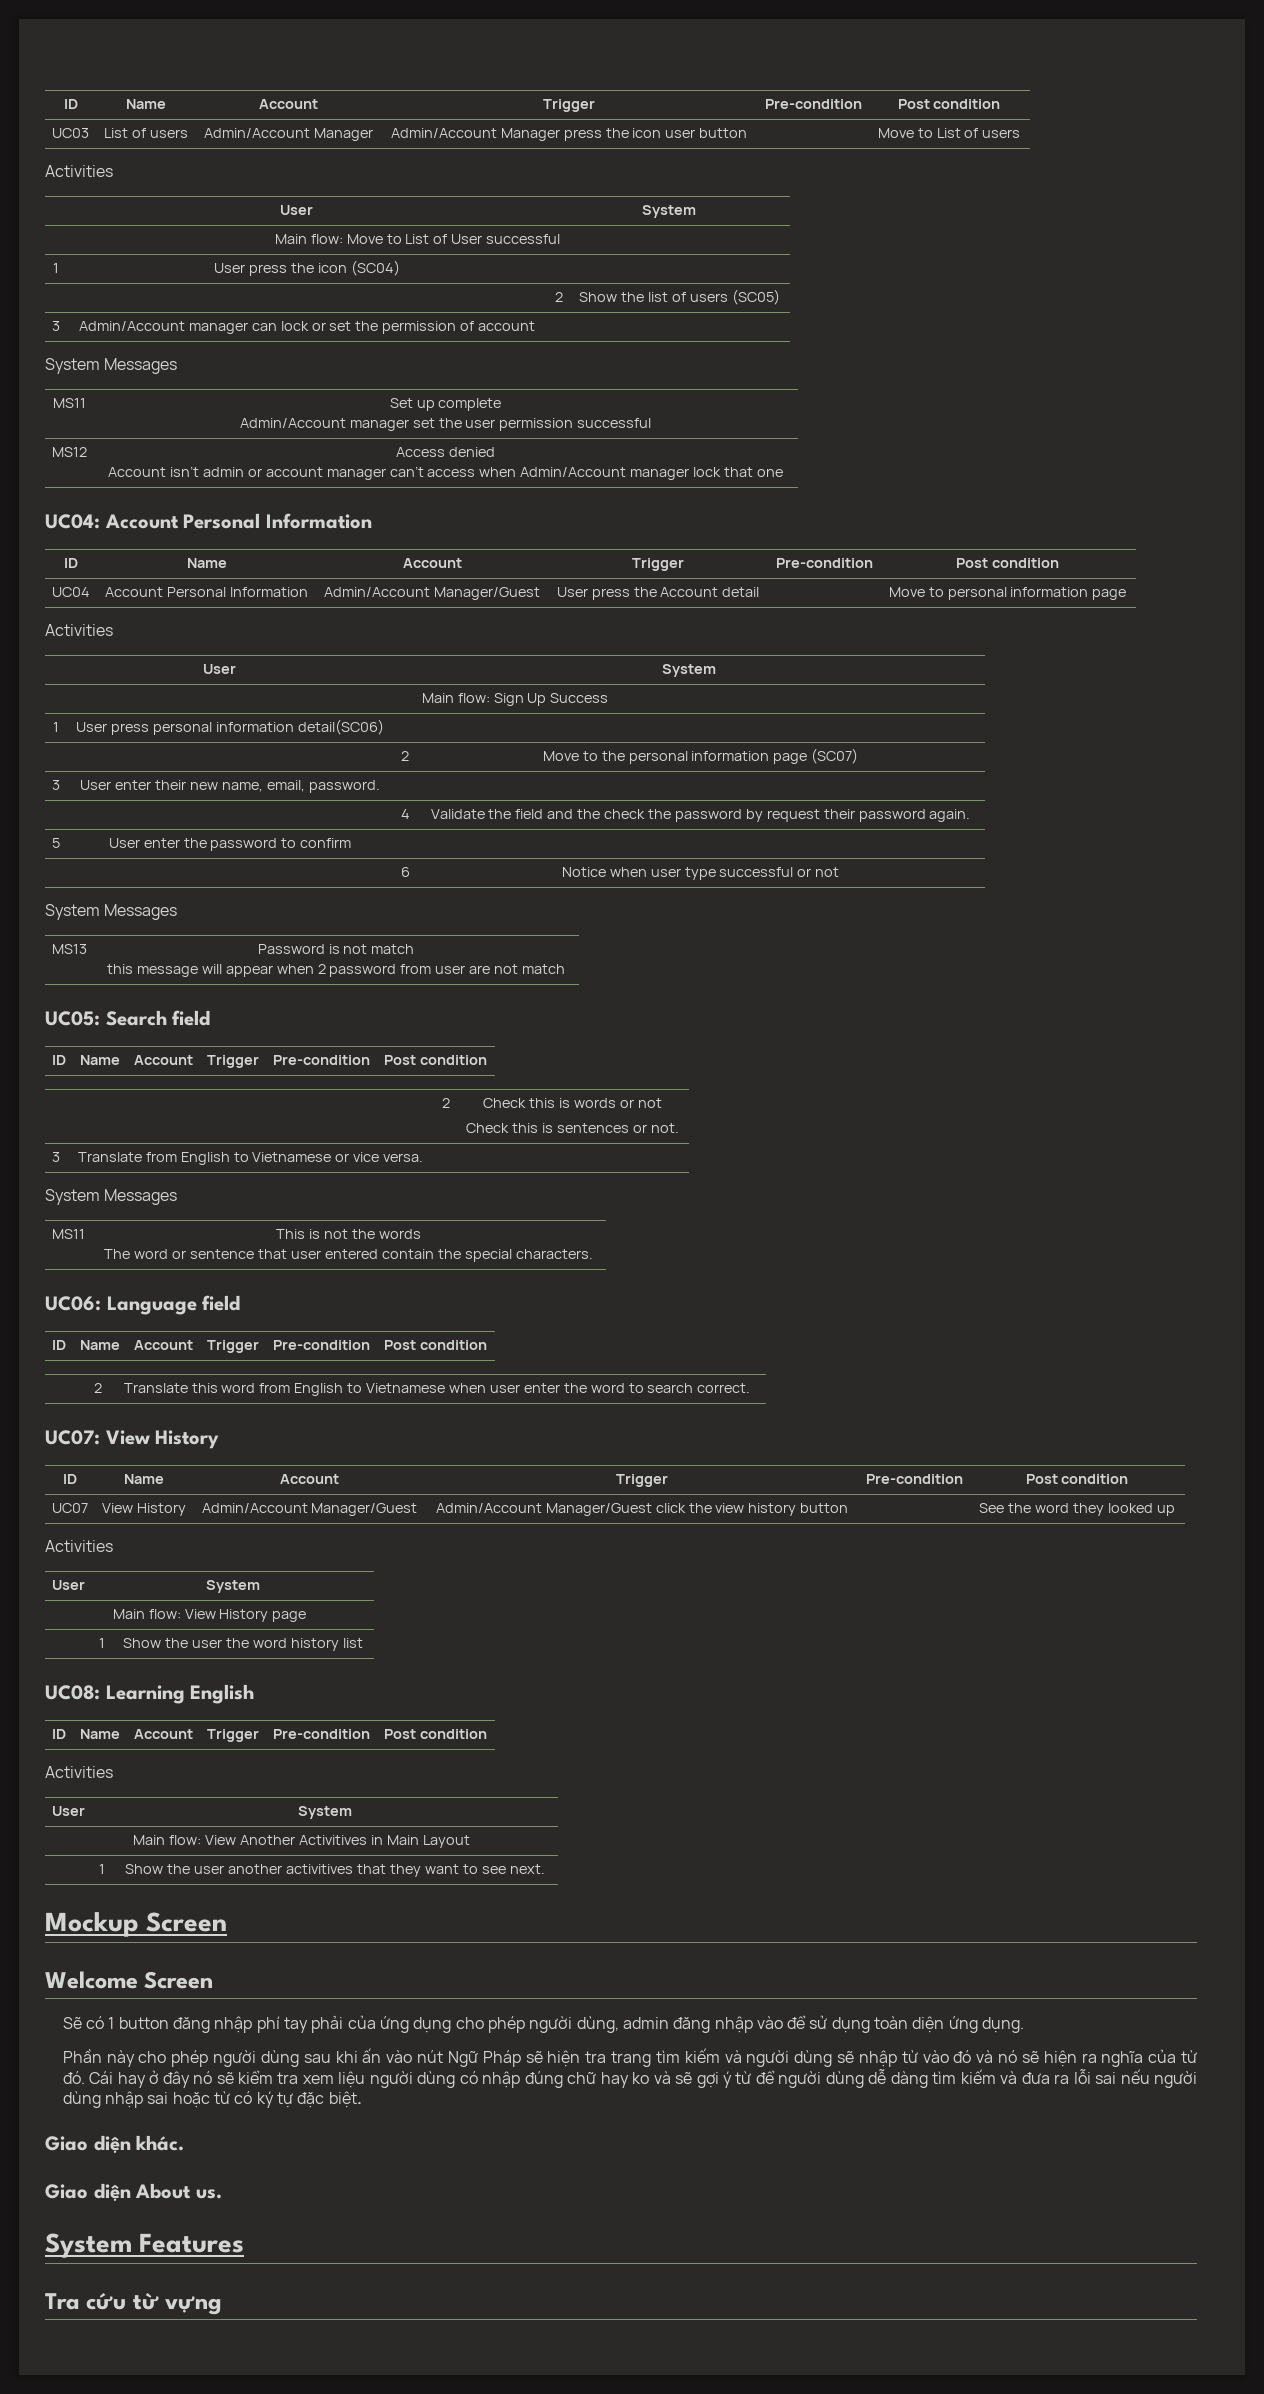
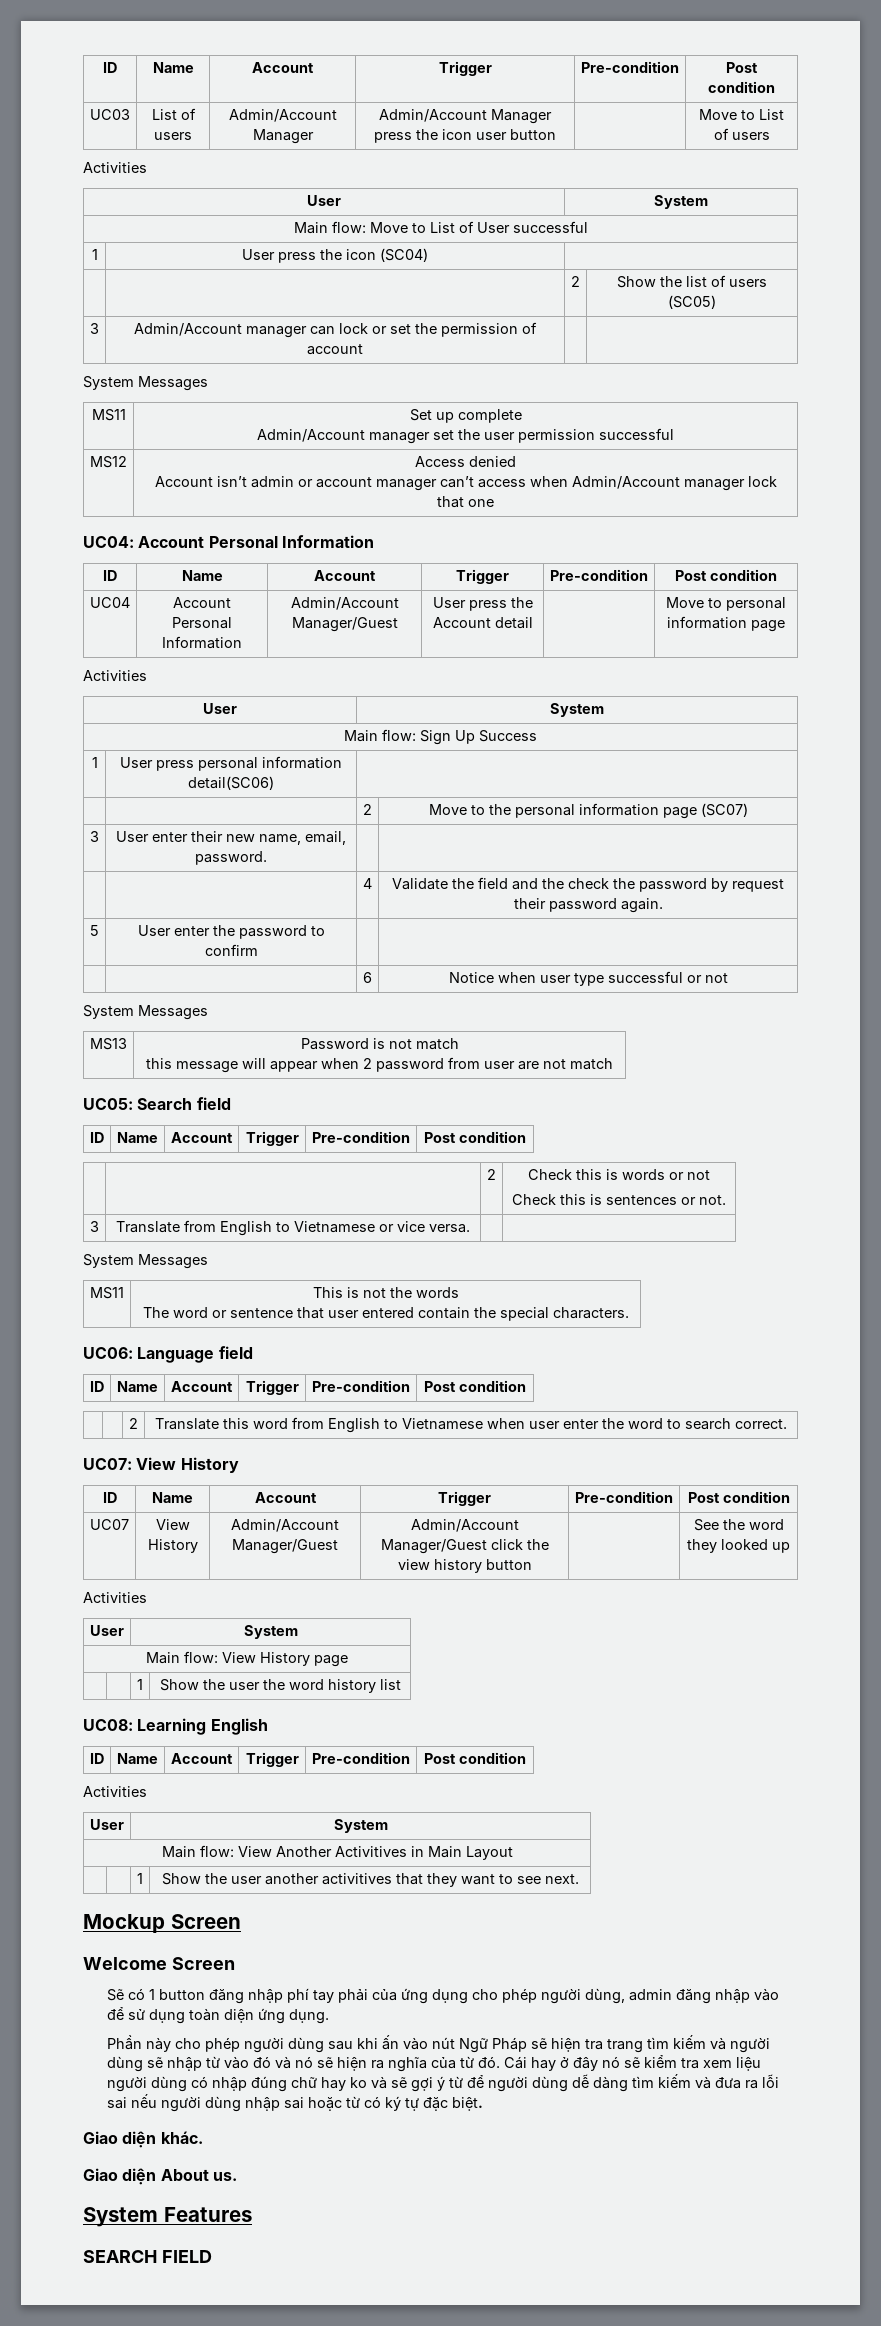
- Tra cứu từ vựng
+ SEARCH FIELD

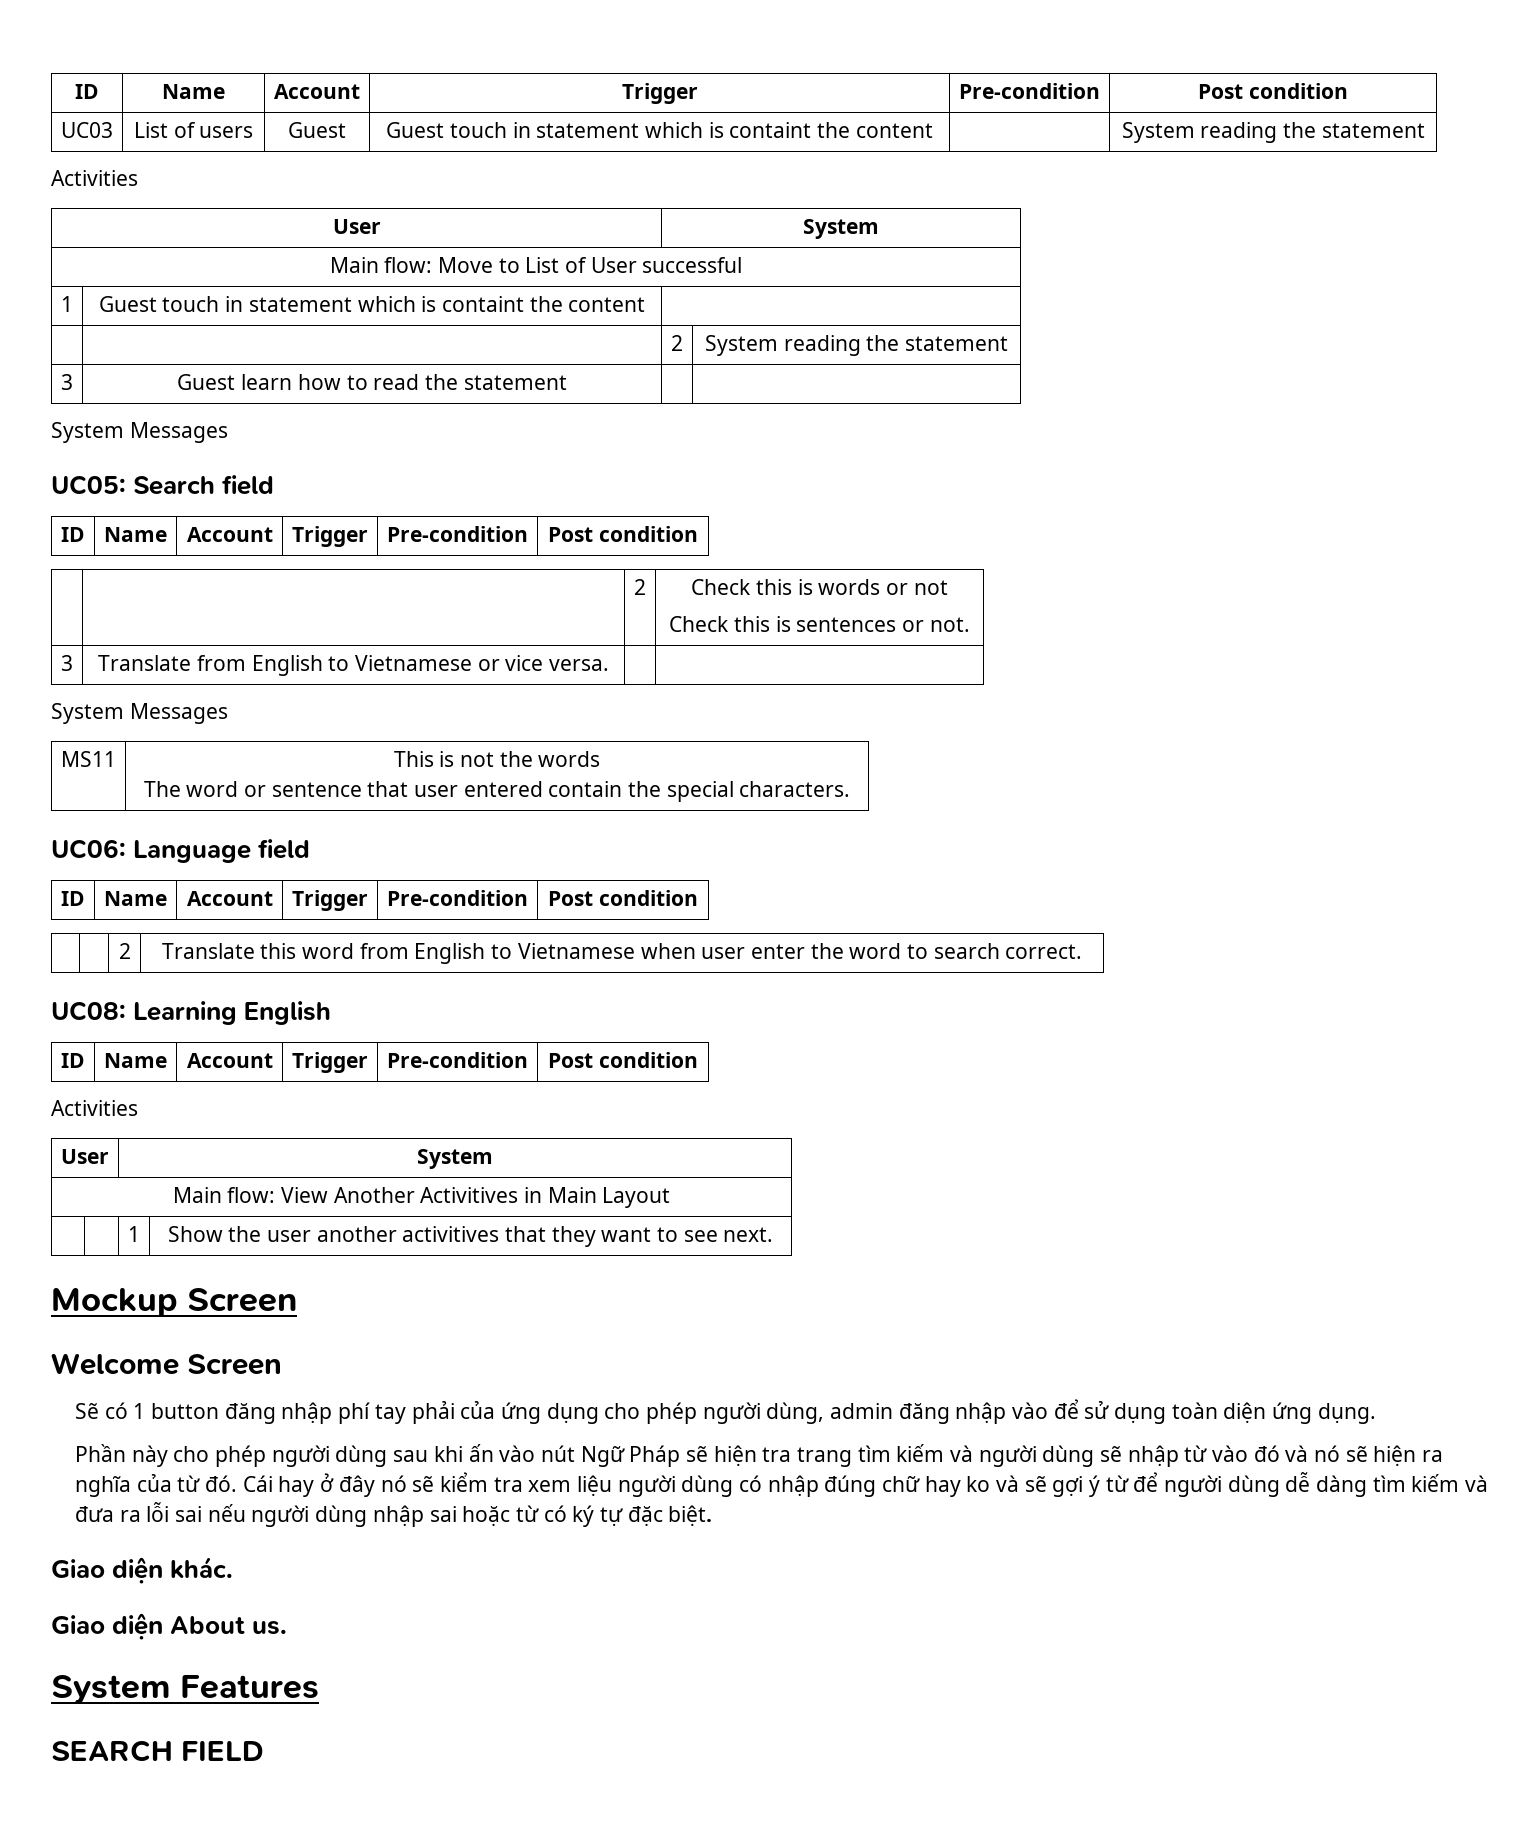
- UC03 | List of users | Admin/Account Manager | Admin/Account Manager press the icon user button | | Move to List of users
+ UC03 | List of users | Guest | Guest touch in statement which is containt the content | | System reading the statement
- 1 | User press the icon (SC04) |
- | | 2 | Show the list of users (SC05)
- 3 | Admin/Account manager can lock or set the permission of account | |
+ 1 | Guest touch in statement which is containt the content |
+ | | 2 | System reading the statement
+ 3 | Guest learn how to read the statement | |
  System Messages
- MS11 | Set up complete
- Admin/Account manager set the user permission successful
- MS12 | Access denied
- Account isn’t admin or account manager can’t access when Admin/Account manager lock that one
- UC04: Account Personal Information
- ID | Name | Account | Trigger | Pre-condition | Post condition
- UC04 | Account Personal Information | Admin/Account Manager/Guest | User press the Account detail | | Move to personal information page
- Activities
- User | System
- Main flow: Sign Up Success
- 1 | User press personal information detail(SC06) |
- | | 2 | Move to the personal information page (SC07)
- 3 | User enter their new name, email, password. | |
- | | 4 | Validate the field and the check the password by request their password again.
- 5 | User enter the password to confirm | |
- | | 6 | Notice when user type successful or not
- System Messages
- MS13 | Password is not match
- this message will appear when 2 password from user are not match
- UC07: View History
- ID | Name | Account | Trigger | Pre-condition | Post condition
- UC07 | View History | Admin/Account Manager/Guest | Admin/Account Manager/Guest click the view history button | | See the word they looked up
- Activities
- User | System
- Main flow: View History page
- | | 1 | Show the user the word history list

